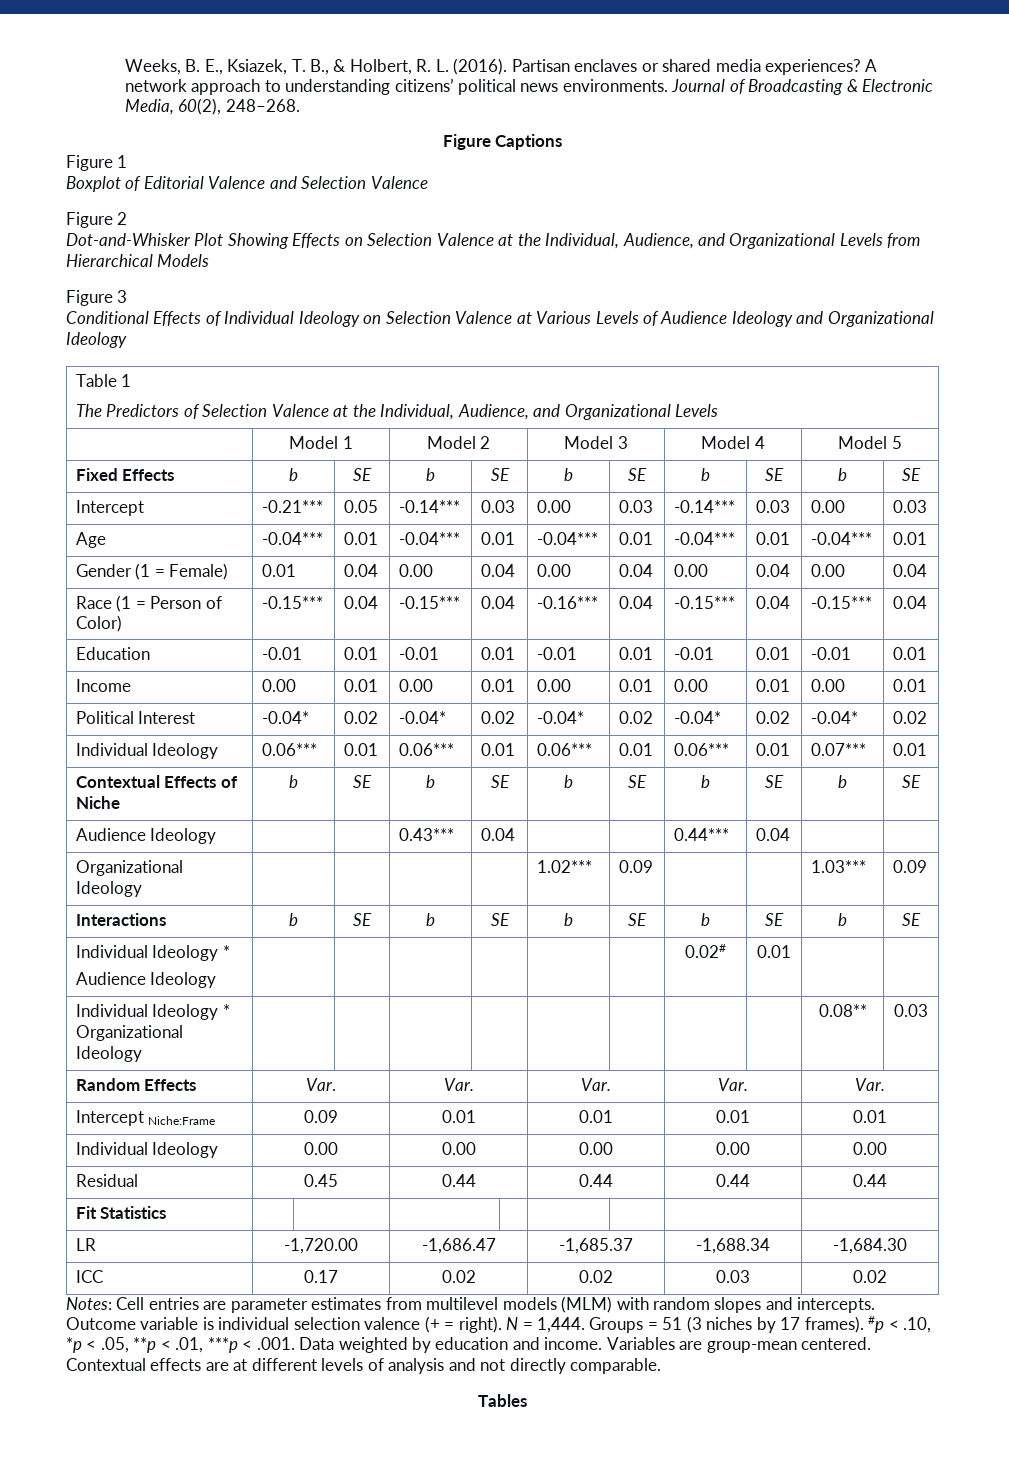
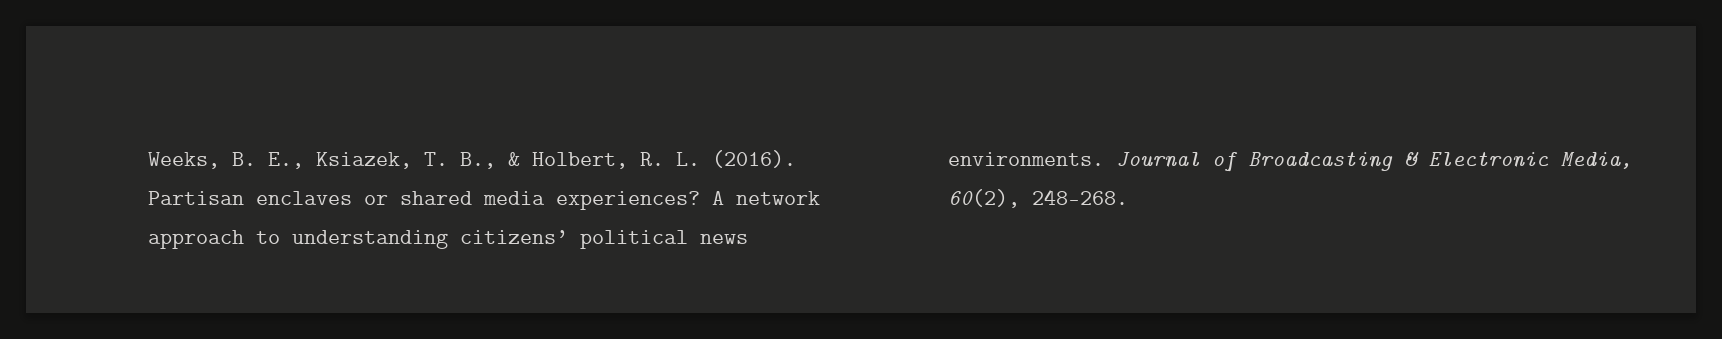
- Figure Captions
- Figure 1
- Boxplot of Editorial Valence and Selection Valence
- Figure 2
- Dot-and-Whisker Plot Showing Effects on Selection Valence at the Individual, Audience, and Organizational Levels from Hierarchical Models
- Figure 3
- Conditional Effects of Individual Ideology on Selection Valence at Various Levels of Audience Ideology and Organizational Ideology
- Table 1
- The Predictors of Selection Valence at the Individual, Audience, and Organizational Levels
- | Model 1 | Model 2 | Model 3 | Model 4 | Model 5
- Fixed Effects | b | SE | b | SE | b | SE | b | SE | b | SE
- Intercept | -0.21*** | 0.05 | -0.14*** | 0.03 | 0.00 | 0.03 | -0.14*** | 0.03 | 0.00 | 0.03
- Age | -0.04*** | 0.01 | -0.04*** | 0.01 | -0.04*** | 0.01 | -0.04*** | 0.01 | -0.04*** | 0.01
- Gender (1 = Female) | 0.01 | 0.04 | 0.00 | 0.04 | 0.00 | 0.04 | 0.00 | 0.04 | 0.00 | 0.04
- Race (1 = Person of Color) | -0.15*** | 0.04 | -0.15*** | 0.04 | -0.16*** | 0.04 | -0.15*** | 0.04 | -0.15*** | 0.04
- Education | -0.01 | 0.01 | -0.01 | 0.01 | -0.01 | 0.01 | -0.01 | 0.01 | -0.01 | 0.01
- Income | 0.00 | 0.01 | 0.00 | 0.01 | 0.00 | 0.01 | 0.00 | 0.01 | 0.00 | 0.01
- Political Interest | -0.04* | 0.02 | -0.04* | 0.02 | -0.04* | 0.02 | -0.04* | 0.02 | -0.04* | 0.02
- Individual Ideology | 0.06*** | 0.01 | 0.06*** | 0.01 | 0.06*** | 0.01 | 0.06*** | 0.01 | 0.07*** | 0.01
- Contextual Effects of Niche | b | SE | b | SE | b | SE | b | SE | b | SE
- Audience Ideology | | | 0.43*** | 0.04 | | | 0.44*** | 0.04 | |
- Organizational Ideology | | | | | 1.02*** | 0.09 | | | 1.03*** | 0.09
- Interactions | b | SE | b | SE | b | SE | b | SE | b | SE
- Individual Ideology *
- Audience Ideology | | | | | | | 0.02# | 0.01 | |
- Individual Ideology * Organizational Ideology | | | | | | | | | 0.08** | 0.03
- Random Effects | Var. | Var. | Var. | Var. | Var.
- Intercept Niche:Frame | 0.09 | 0.01 | 0.01 | 0.01 | 0.01
- Individual Ideology | 0.00 | 0.00 | 0.00 | 0.00 | 0.00
- Residual | 0.45 | 0.44 | 0.44 | 0.44 | 0.44
- Fit Statistics | | | | | | | |
- LR | -1,720.00 | -1,686.47 | -1,685.37 | -1,688.34 | -1,684.30
- ICC | 0.17 | 0.02 | 0.02 | 0.03 | 0.02
- Notes: Cell entries are parameter estimates from multilevel models (MLM) with random slopes and intercepts. Outcome variable is individual selection valence (+ = right). N = 1,444. Groups = 51 (3 niches by 17 frames). #p < .10, *p < .05, **p < .01, ***p < .001. Data weighted by education and income. Variables are group-mean centered. Contextual effects are at different levels of analysis and not directly comparable.
- Tables

